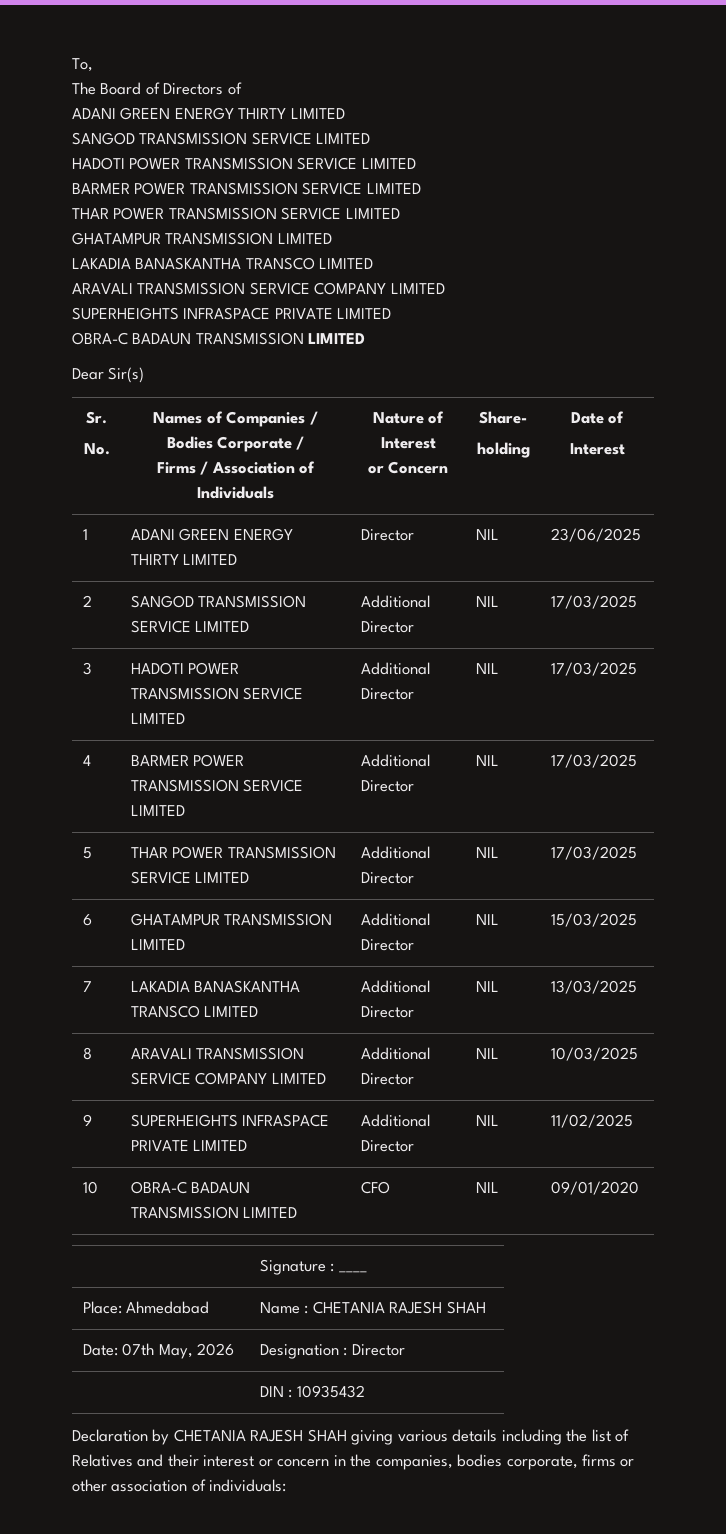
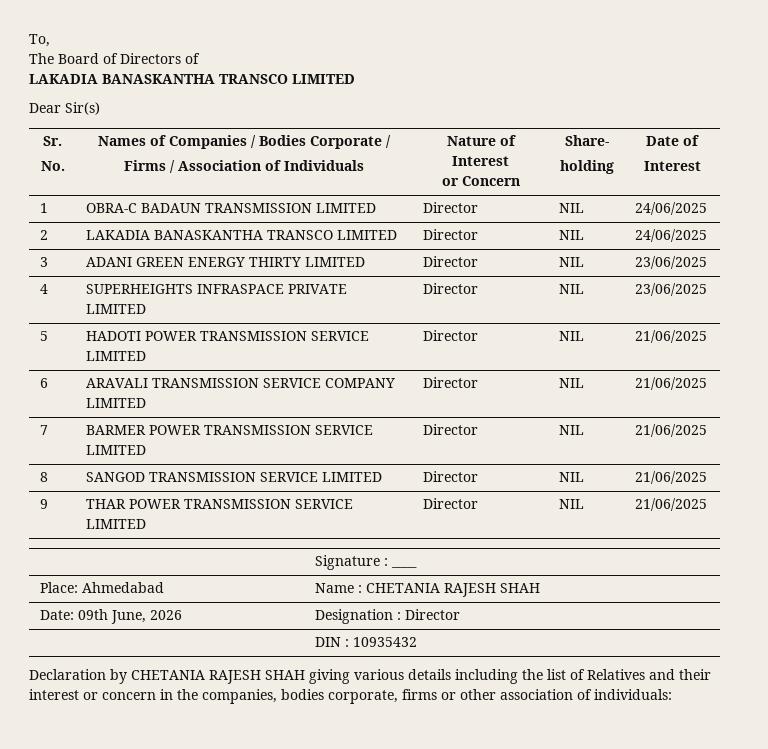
  The Board of Directors of
- ADANI GREEN ENERGY THIRTY LIMITED
- SANGOD TRANSMISSION SERVICE LIMITED
- HADOTI POWER TRANSMISSION SERVICE LIMITED
- BARMER POWER TRANSMISSION SERVICE LIMITED
- THAR POWER TRANSMISSION SERVICE LIMITED
- GHATAMPUR TRANSMISSION LIMITED
  LAKADIA BANASKANTHA TRANSCO LIMITED
- ARAVALI TRANSMISSION SERVICE COMPANY LIMITED
- SUPERHEIGHTS INFRASPACE PRIVATE LIMITED
- OBRA-C BADAUN TRANSMISSION LIMITED
- 1 | ADANI GREEN ENERGY THIRTY LIMITED | Director | NIL | 23/06/2025
+ 1 | OBRA-C BADAUN TRANSMISSION LIMITED | Director | NIL | 24/06/2025
+ 2 | LAKADIA BANASKANTHA TRANSCO LIMITED | Director | NIL | 24/06/2025
+ 3 | ADANI GREEN ENERGY THIRTY LIMITED | Director | NIL | 23/06/2025
- 2 | SANGOD TRANSMISSION SERVICE LIMITED | Additional Director | NIL | 17/03/2025
- 3 | HADOTI POWER TRANSMISSION SERVICE LIMITED | Additional Director | NIL | 17/03/2025
- 4 | BARMER POWER TRANSMISSION SERVICE LIMITED | Additional Director | NIL | 17/03/2025
- 5 | THAR POWER TRANSMISSION SERVICE LIMITED | Additional Director | NIL | 17/03/2025
- 6 | GHATAMPUR TRANSMISSION LIMITED | Additional Director | NIL | 15/03/2025
- 7 | LAKADIA BANASKANTHA TRANSCO LIMITED | Additional Director | NIL | 13/03/2025
- 8 | ARAVALI TRANSMISSION SERVICE COMPANY LIMITED | Additional Director | NIL | 10/03/2025
- 9 | SUPERHEIGHTS INFRASPACE PRIVATE LIMITED | Additional Director | NIL | 11/02/2025
- 10 | OBRA-C BADAUN TRANSMISSION LIMITED | CFO | NIL | 09/01/2020
+ 4 | SUPERHEIGHTS INFRASPACE PRIVATE LIMITED | Director | NIL | 23/06/2025
+ 5 | HADOTI POWER TRANSMISSION SERVICE LIMITED | Director | NIL | 21/06/2025
+ 6 | ARAVALI TRANSMISSION SERVICE COMPANY LIMITED | Director | NIL | 21/06/2025
+ 7 | BARMER POWER TRANSMISSION SERVICE LIMITED | Director | NIL | 21/06/2025
+ 8 | SANGOD TRANSMISSION SERVICE LIMITED | Director | NIL | 21/06/2025
+ 9 | THAR POWER TRANSMISSION SERVICE LIMITED | Director | NIL | 21/06/2025
- Date: 07th May, 2026 | Designation : Director
+ Date: 09th June, 2026 | Designation : Director

